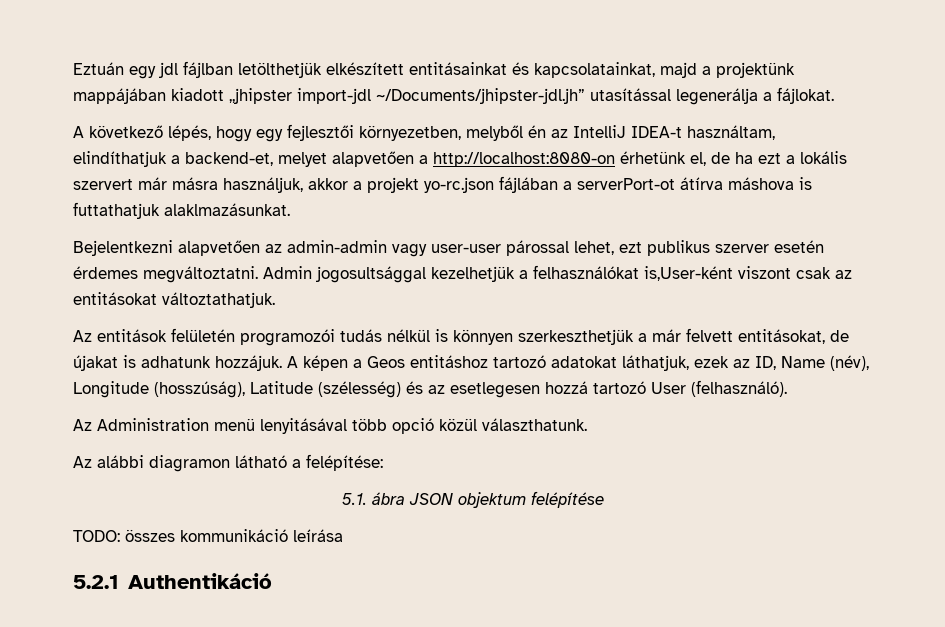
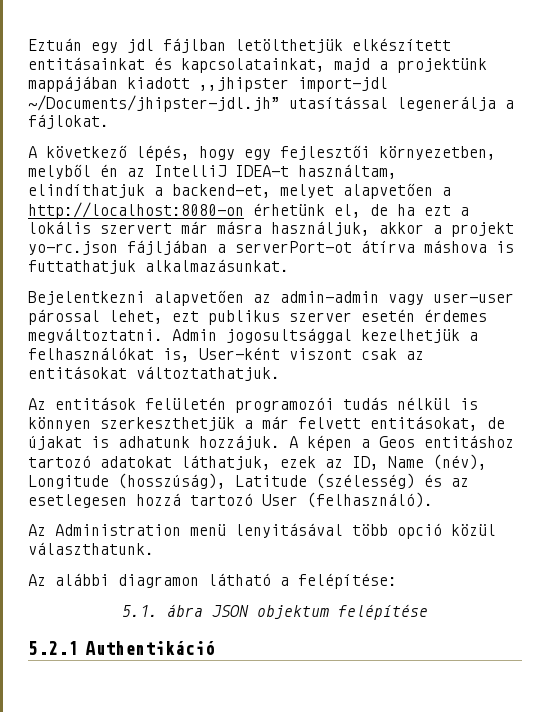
- A következő lépés, hogy egy fejlesztői környezetben, melyből én az IntelliJ IDEA-t használtam, elindíthatjuk a backend-et, melyet alapvetően a http://localhost:8080-on érhetünk el, de ha ezt a lokális szervert már másra használjuk, akkor a projekt yo-rc.json fájlában a serverPort-ot átírva máshova is futtathatjuk alaklmazásunkat.
+ A következő lépés, hogy egy fejlesztői környezetben, melyből én az IntelliJ IDEA-t használtam, elindíthatjuk a backend-et, melyet alapvetően a http://localhost:8080-on érhetünk el, de ha ezt a lokális szervert már másra használjuk, akkor a projekt yo-rc.json fájljában a serverPort-ot átírva máshova is futtathatjuk alkalmazásunkat.
- Admin jogosultsággal kezelhetjük a felhasználókat is,User-ként viszont csak az entitásokat változtathatjuk.
+ Admin jogosultsággal kezelhetjük a felhasználókat is, User-ként viszont csak az entitásokat változtathatjuk.
- TODO: összes kommunikáció leírása

